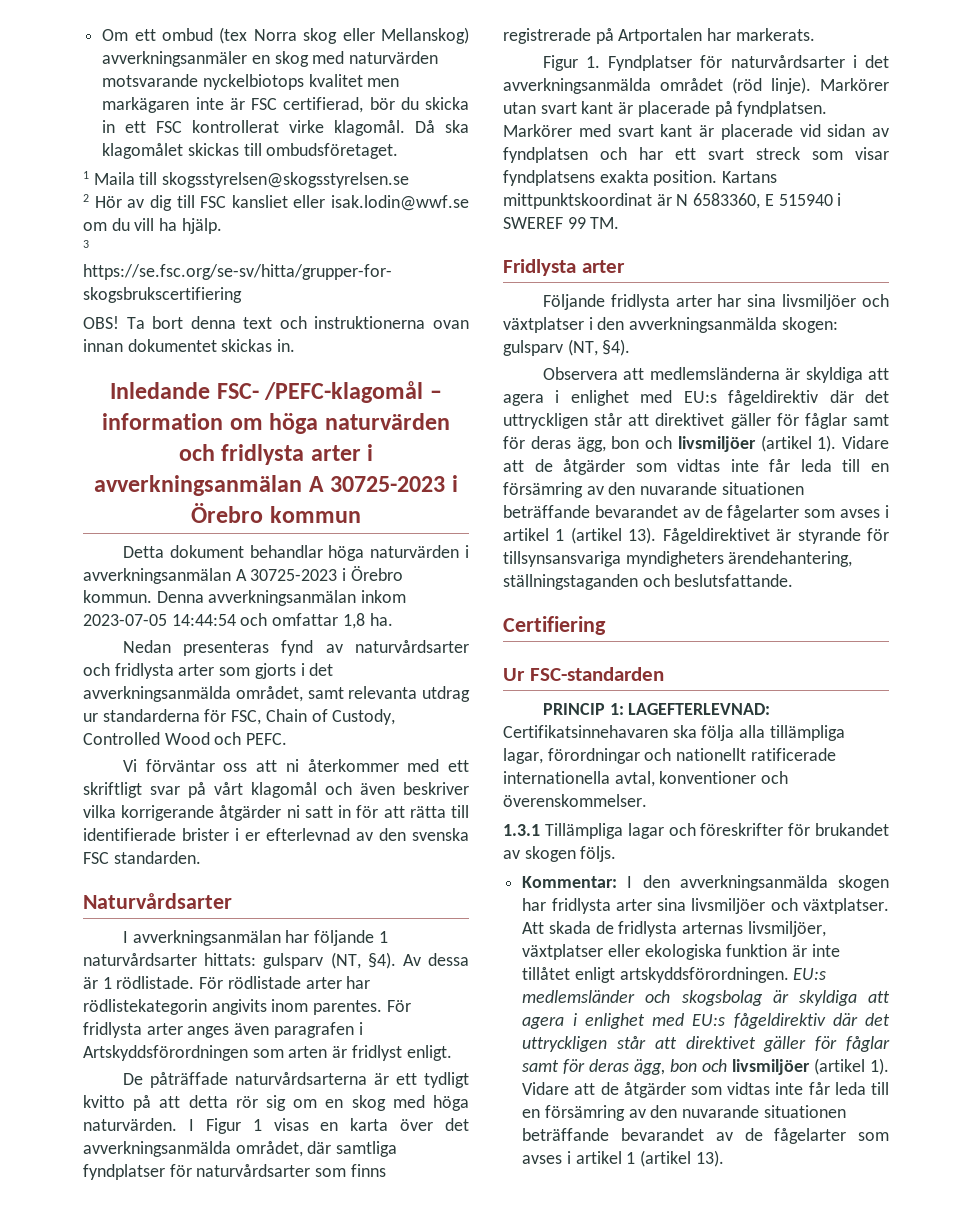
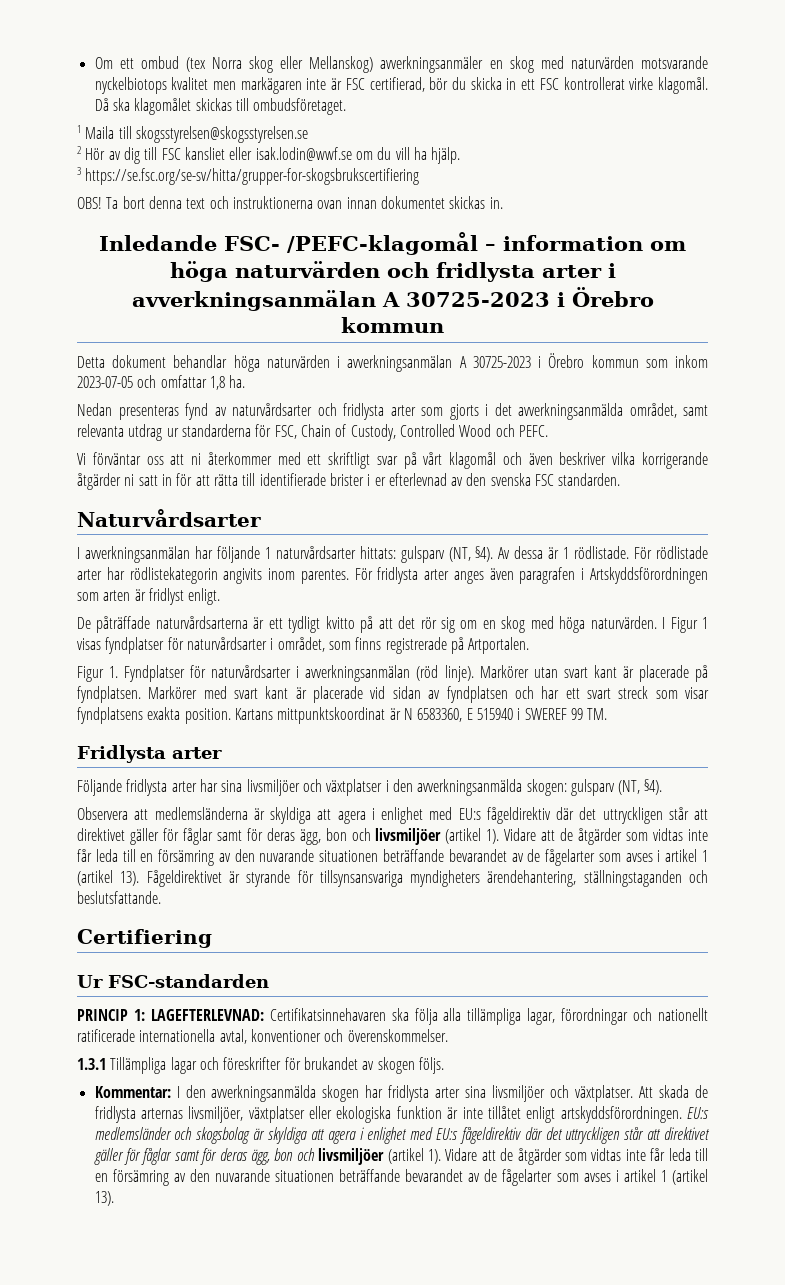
- Detta dokument behandlar höga naturvärden i avverkningsanmälan A 30725-2023 i Örebro kommun. Denna avverkningsanmälan inkom 2023-07-05 14:44:54 och omfattar 1,8 ha.
+ Detta dokument behandlar höga naturvärden i avverkningsanmälan A 30725-2023 i Örebro kommun som inkom 2023-07-05 och omfattar 1,8 ha.
- De påträffade naturvårdsarterna är ett tydligt kvitto på att detta rör sig om en skog med höga naturvärden.
+ De påträffade naturvårdsarterna är ett tydligt kvitto på att det rör sig om en skog med höga naturvärden.
- I Figur 1 visas en karta över det avverkningsanmälda området, där samtliga fyndplatser för naturvårdsarter som finns registrerade på Artportalen har markerats.
+ I Figur 1 visas fyndplatser för naturvårdsarter i området, som finns registrerade på Artportalen.
- Figur 1. Fyndplatser för naturvårdsarter i det avverkningsanmälda området (röd linje).
+ Figur 1. Fyndplatser för naturvårdsarter i avverkningsanmälan (röd linje).

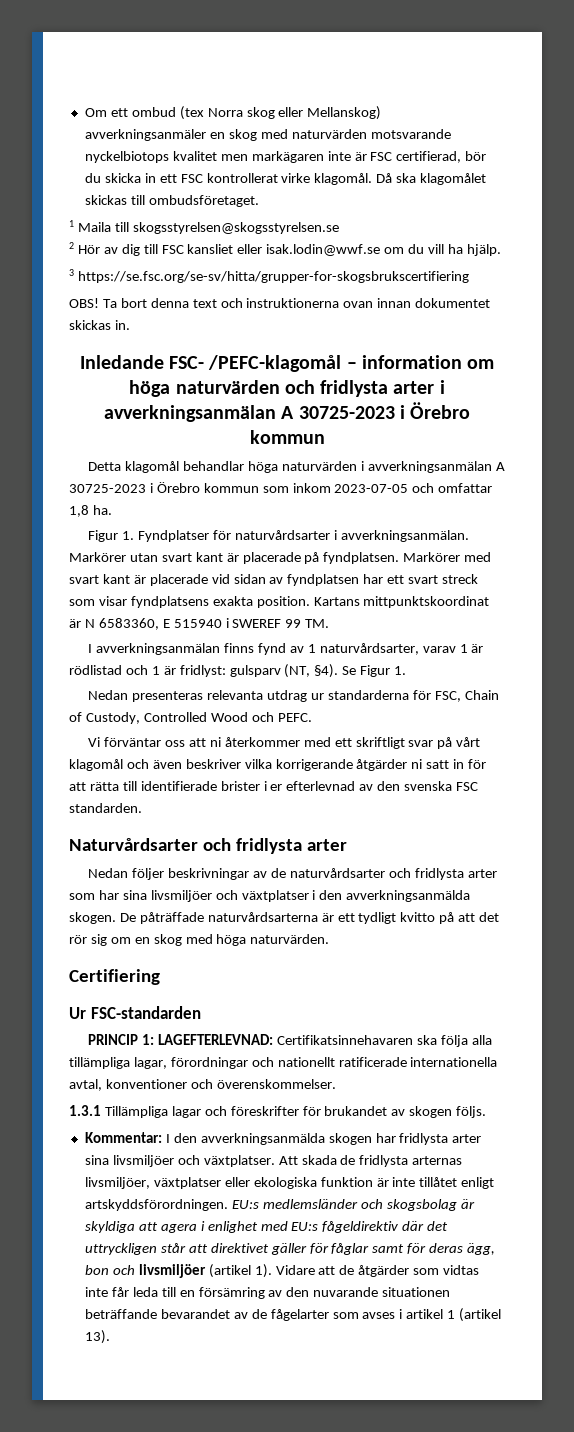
- Detta dokument behandlar höga naturvärden i avverkningsanmälan A 30725-2023 i Örebro kommun som inkom 2023-07-05 och omfattar 1,8 ha.
+ Detta klagomål behandlar höga naturvärden i avverkningsanmälan A 30725-2023 i Örebro kommun som inkom 2023-07-05 och omfattar 1,8 ha.
- Nedan presenteras fynd av naturvårdsarter och fridlysta arter som gjorts i det avverkningsanmälda området, samt relevanta utdrag ur standarderna för FSC, Chain of Custody, Controlled Wood och PEFC.
+ Figur 1. Fyndplatser för naturvårdsarter i avverkningsanmälan. Markörer utan svart kant är placerade på fyndplatsen. Markörer med svart kant är placerade vid sidan av fyndplatsen har ett svart streck som visar fyndplatsens exakta position. Kartans mittpunktskoordinat är N 6583360, E 515940 i SWEREF 99 TM.
+ I avverkningsanmälan finns fynd av 1 naturvårdsarter, varav 1 är rödlistad och 1 är fridlyst: gulsparv (NT, §4). Se Figur 1.
+ Nedan presenteras relevanta utdrag ur standarderna för FSC, Chain of Custody, Controlled Wood och PEFC.
- Naturvårdsarter
- I avverkningsanmälan har följande 1 naturvårdsarter hittats: gulsparv (NT, §4). Av dessa är 1 rödlistade. För rödlistade arter har rödlistekategorin angivits inom parentes. För fridlysta arter anges även paragrafen i Artskyddsförordningen som arten är fridlyst enligt.
- De påträffade naturvårdsarterna är ett tydligt kvitto på att det rör sig om en skog med höga naturvärden. I Figur 1 visas fyndplatser för naturvårdsarter i området, som finns registrerade på Artportalen.
- Figur 1. Fyndplatser för naturvårdsarter i avverkningsanmälan (röd linje). Markörer utan svart kant är placerade på fyndplatsen. Markörer med svart kant är placerade vid sidan av fyndplatsen och har ett svart streck som visar fyndplatsens exakta position. Kartans mittpunktskoordinat är N 6583360, E 515940 i SWEREF 99 TM.
- Fridlysta arter
- Följande fridlysta arter har sina livsmiljöer och växtplatser i den avverkningsanmälda skogen: gulsparv (NT, §4).
- Observera att medlemsländerna är skyldiga att agera i enlighet med EU:s fågeldirektiv där det uttryckligen står att direktivet gäller för fåglar samt för deras ägg, bon och livsmiljöer (artikel 1). Vidare att de åtgärder som vidtas inte får leda till en försämring av den nuvarande situationen beträffande bevarandet av de fågelarter som avses i artikel 1 (artikel 13). Fågeldirektivet är styrande för tillsynsansvariga myndigheters ärendehantering, ställningstaganden och beslutsfattande.
+ Naturvårdsarter och fridlysta arter
+ Nedan följer beskrivningar av de naturvårdsarter och fridlysta arter som har sina livsmiljöer och växtplatser i den avverkningsanmälda skogen. De påträffade naturvårdsarterna är ett tydligt kvitto på att det rör sig om en skog med höga naturvärden.

